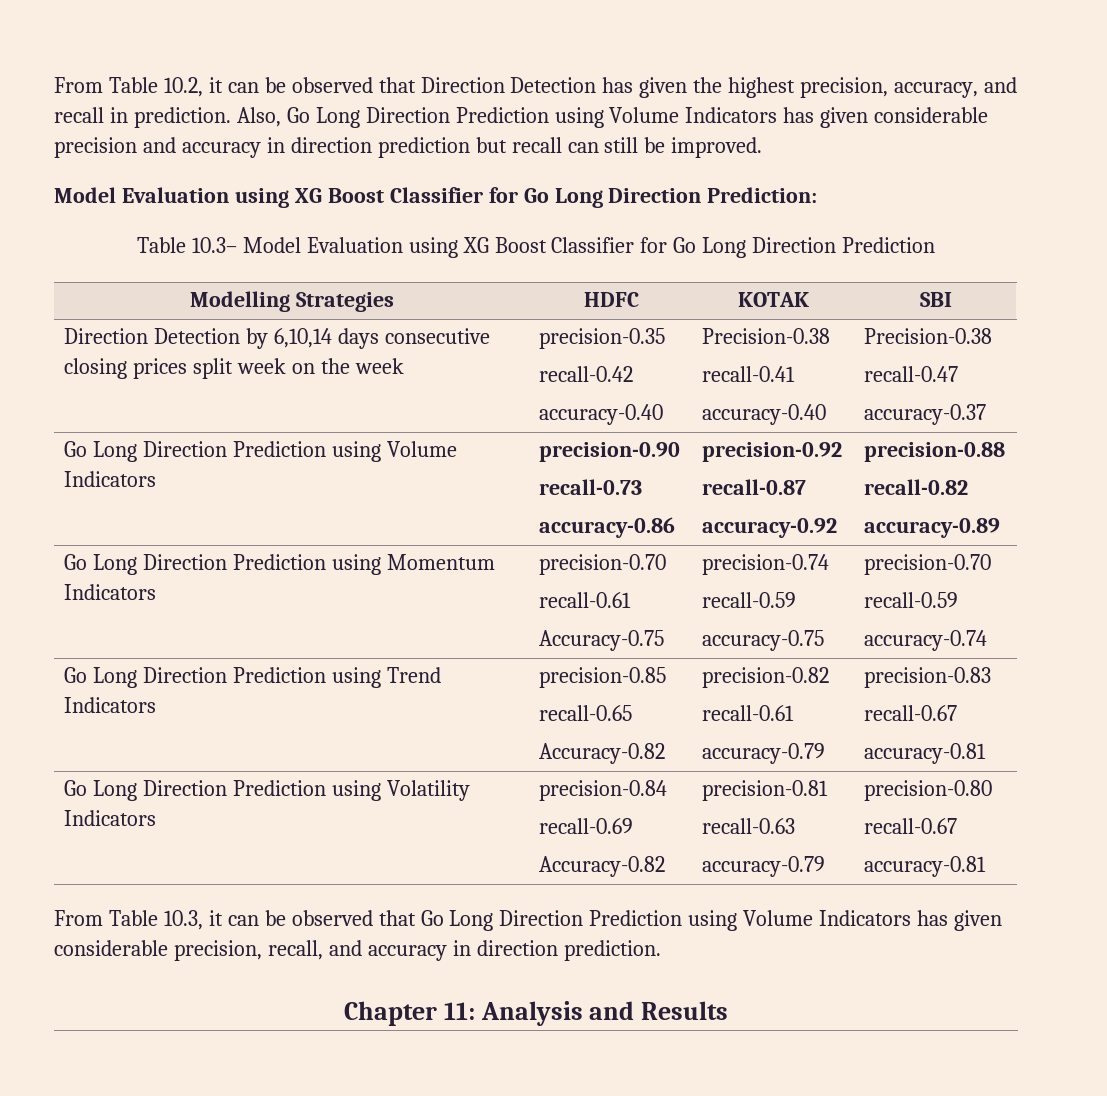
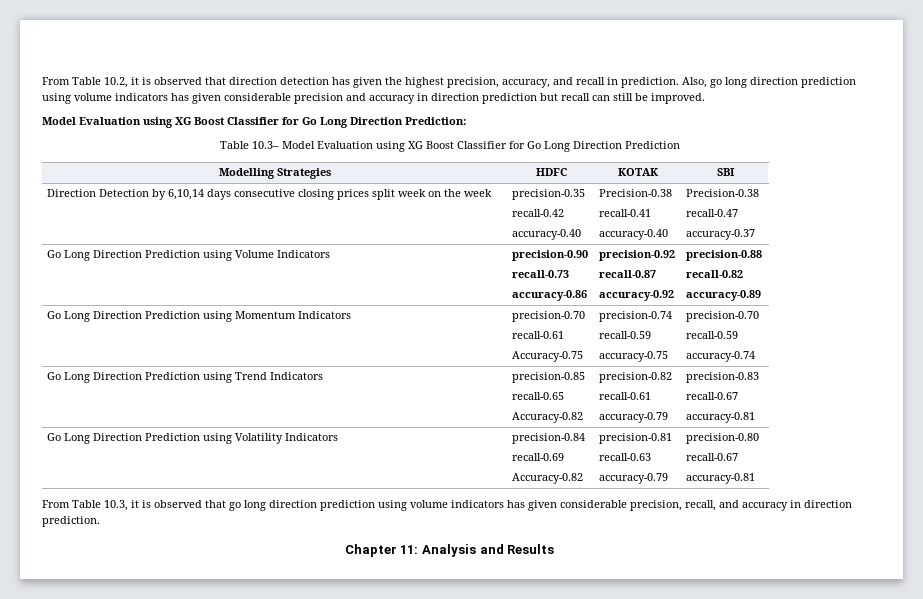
- From Table 10.2, it can be observed that Direction Detection has given the highest precision, accuracy, and recall in prediction.
+ From Table 10.2, it is observed that direction detection has given the highest precision, accuracy, and recall in prediction.
- Also, Go Long Direction Prediction using Volume Indicators has given considerable precision and accuracy in direction prediction but recall can still be improved.
+ Also, go long direction prediction using volume indicators has given considerable precision and accuracy in direction prediction but recall can still be improved.
- From Table 10.3, it can be observed that Go Long Direction Prediction using Volume Indicators has given considerable precision, recall, and accuracy in direction prediction.
+ From Table 10.3, it is observed that go long direction prediction using volume indicators has given considerable precision, recall, and accuracy in direction prediction.

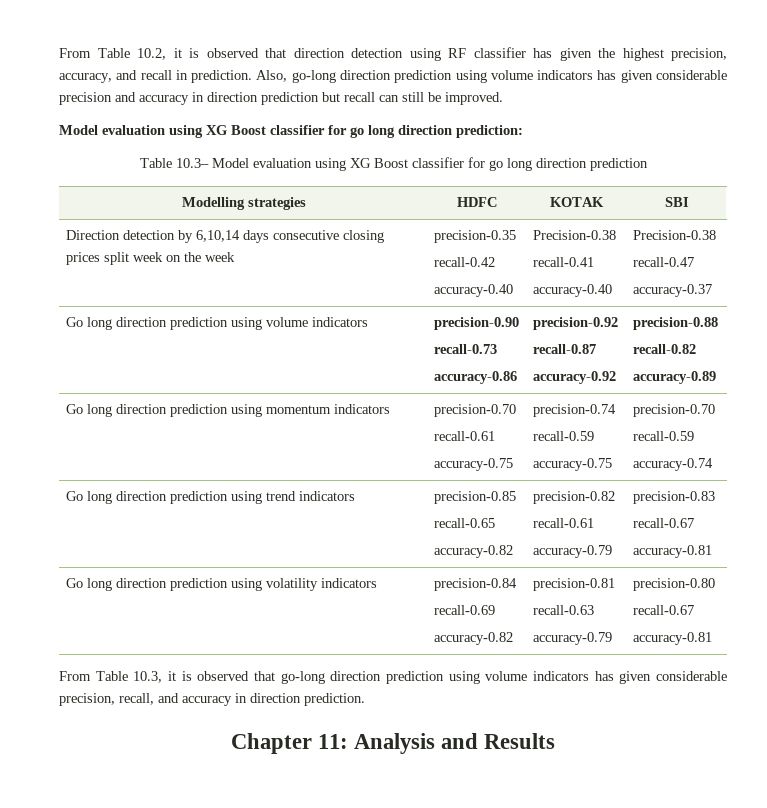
- From Table 10.2, it is observed that direction detection has given the highest precision, accuracy, and recall in prediction.
+ From Table 10.2, it is observed that direction detection using RF classifier has given the highest precision, accuracy, and recall in prediction.
- Also, go long direction prediction using volume indicators has given considerable precision and accuracy in direction prediction but recall can still be improved.
+ Also, go-long direction prediction using volume indicators has given considerable precision and accuracy in direction prediction but recall can still be improved.
- Model Evaluation using XG Boost Classifier for Go Long Direction Prediction:
+ Model evaluation using XG Boost classifier for go long direction prediction:
- Table 10.3– Model Evaluation using XG Boost Classifier for Go Long Direction Prediction
+ Table 10.3– Model evaluation using XG Boost classifier for go long direction prediction
- Modelling Strategies | HDFC | KOTAK | SBI
+ Modelling strategies | HDFC | KOTAK | SBI
- Direction Detection by 6,10,14 days consecutive closing prices split week on the week | precision-0.35
+ Direction detection by 6,10,14 days consecutive closing prices split week on the week | precision-0.35
- Go Long Direction Prediction using Volume Indicators | precision-0.90
+ Go long direction prediction using volume indicators | precision-0.90
- Go Long Direction Prediction using Momentum Indicators | precision-0.70
+ Go long direction prediction using momentum indicators | precision-0.70
  recall-0.61
- Accuracy-0.75 | precision-0.74
+ accuracy-0.75 | precision-0.74
- Go Long Direction Prediction using Trend Indicators | precision-0.85
+ Go long direction prediction using trend indicators | precision-0.85
  recall-0.65
- Accuracy-0.82 | precision-0.82
+ accuracy-0.82 | precision-0.82
- Go Long Direction Prediction using Volatility Indicators | precision-0.84
+ Go long direction prediction using volatility indicators | precision-0.84
  recall-0.69
- Accuracy-0.82 | precision-0.81
+ accuracy-0.82 | precision-0.81
- From Table 10.3, it is observed that go long direction prediction using volume indicators has given considerable precision, recall, and accuracy in direction prediction.
+ From Table 10.3, it is observed that go-long direction prediction using volume indicators has given considerable precision, recall, and accuracy in direction prediction.

